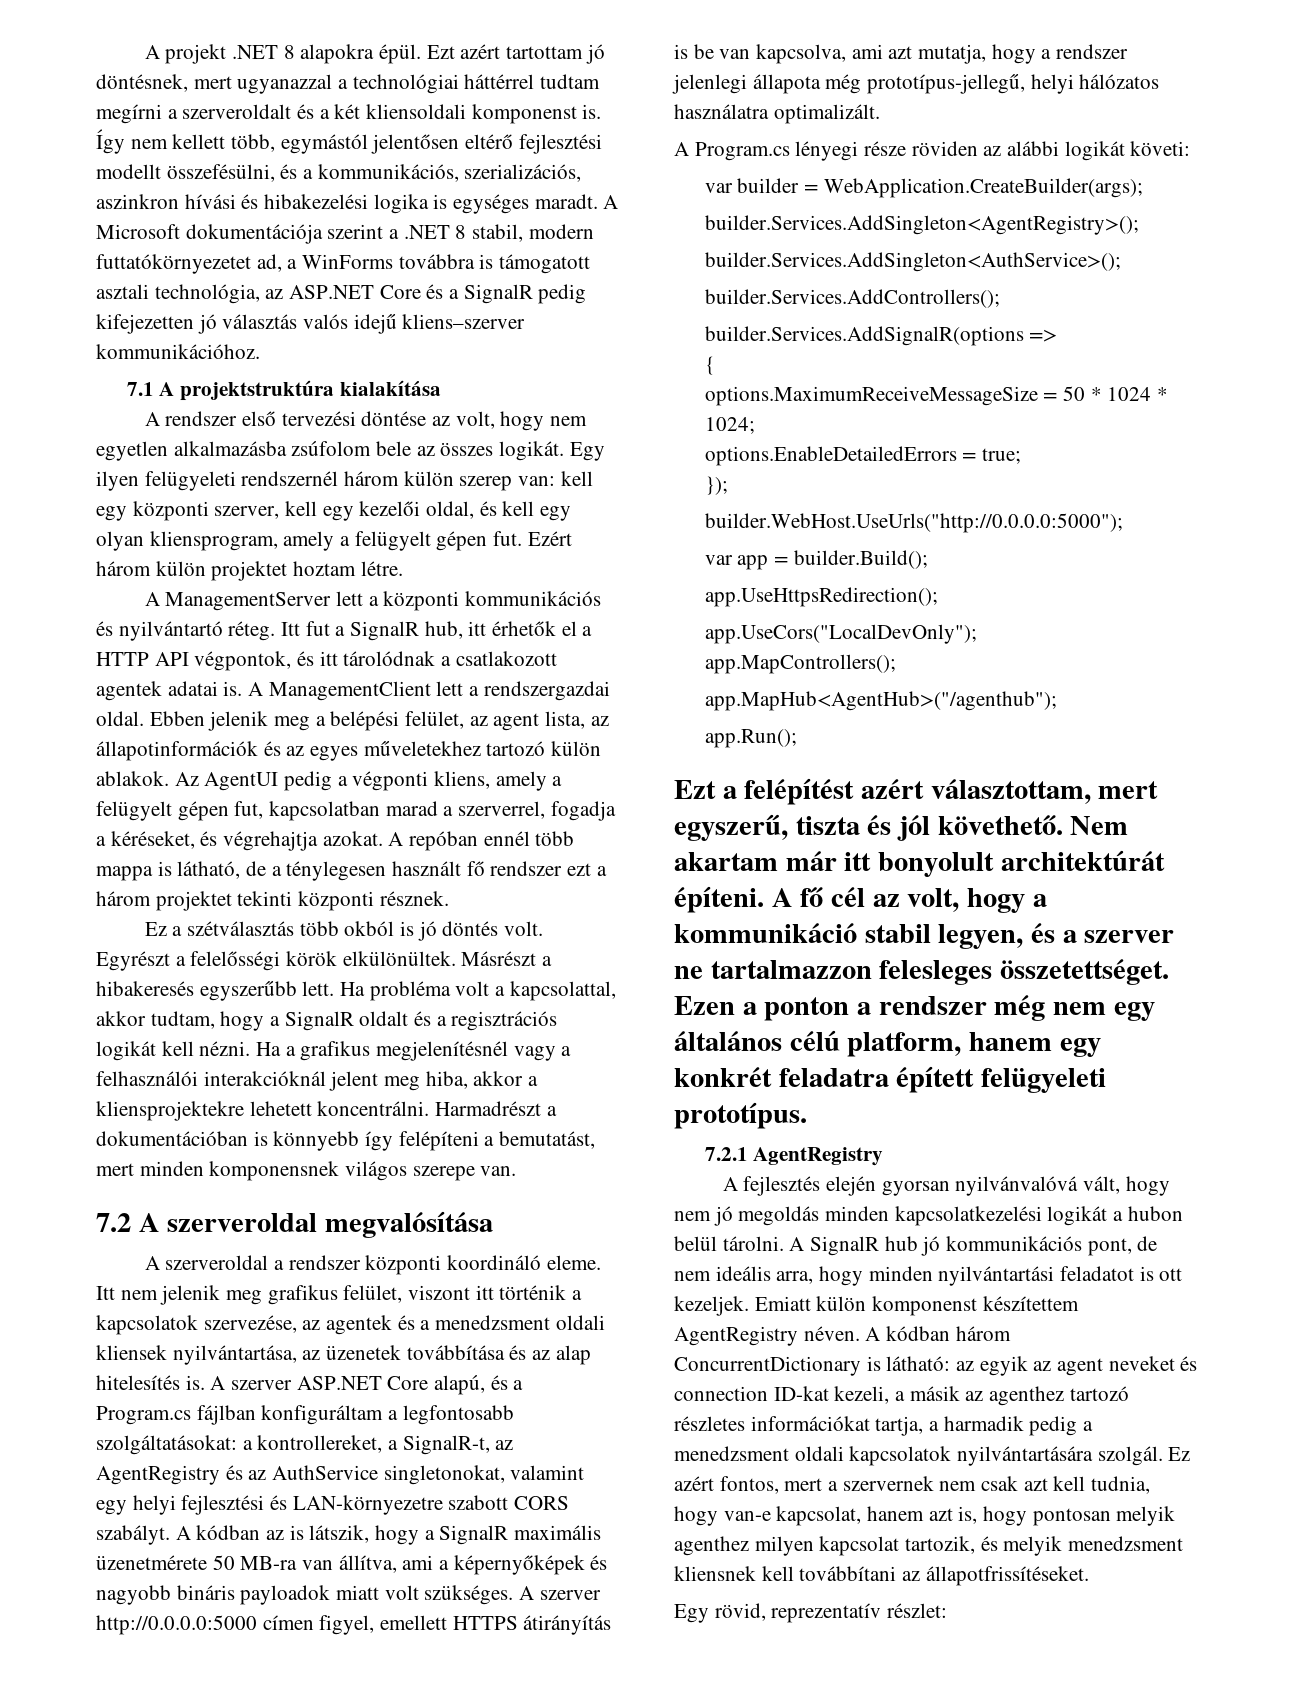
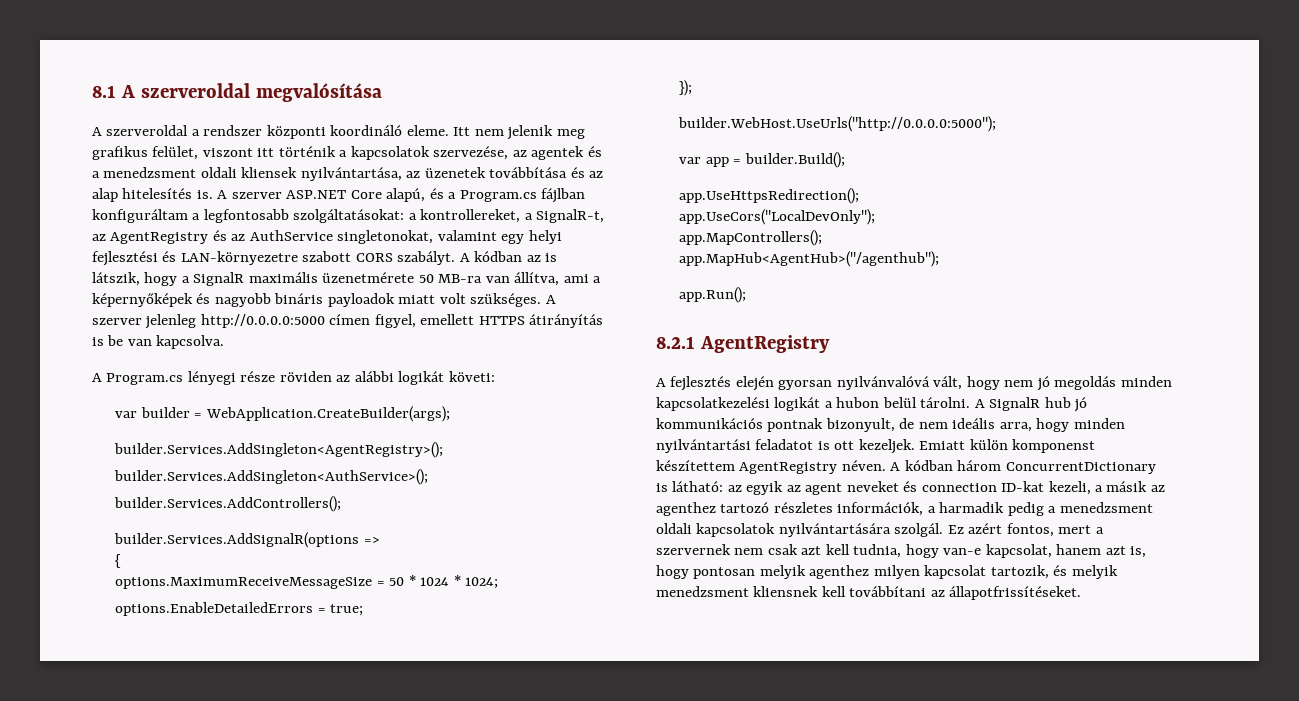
- A projekt .NET 8 alapokra épül. Ezt azért tartottam jó döntésnek, mert ugyanazzal a technológiai háttérrel tudtam megírni a szerveroldalt és a két kliensoldali komponenst is. Így nem kellett több, egymástól jelentősen eltérő fejlesztési modellt összefésülni, és a kommunikációs, szerializációs, aszinkron hívási és hibakezelési logika is egységes maradt. A Microsoft dokumentációja szerint a .NET 8 stabil, modern futtatókörnyezetet ad, a WinForms továbbra is támogatott asztali technológia, az ASP.NET Core és a SignalR pedig kifejezetten jó választás valós idejű kliens–szerver kommunikációhoz.
- 7.1 A projektstruktúra kialakítása
- A rendszer első tervezési döntése az volt, hogy nem egyetlen alkalmazásba zsúfolom bele az összes logikát. Egy ilyen felügyeleti rendszernél három külön szerep van: kell egy központi szerver, kell egy kezelői oldal, és kell egy olyan kliensprogram, amely a felügyelt gépen fut. Ezért három külön projektet hoztam létre.
- A ManagementServer lett a központi kommunikációs és nyilvántartó réteg. Itt fut a SignalR hub, itt érhetők el a HTTP API végpontok, és itt tárolódnak a csatlakozott agentek adatai is. A ManagementClient lett a rendszergazdai oldal. Ebben jelenik meg a belépési felület, az agent lista, az állapotinformációk és az egyes műveletekhez tartozó külön ablakok. Az AgentUI pedig a végponti kliens, amely a felügyelt gépen fut, kapcsolatban marad a szerverrel, fogadja a kéréseket, és végrehajtja azokat. A repóban ennél több mappa is látható, de a ténylegesen használt fő rendszer ezt a három projektet tekinti központi résznek.
- Ez a szétválasztás több okból is jó döntés volt. Egyrészt a felelősségi körök elkülönültek. Másrészt a hibakeresés egyszerűbb lett. Ha probléma volt a kapcsolattal, akkor tudtam, hogy a SignalR oldalt és a regisztrációs logikát kell nézni. Ha a grafikus megjelenítésnél vagy a felhasználói interakcióknál jelent meg hiba, akkor a kliensprojektekre lehetett koncentrálni. Harmadrészt a dokumentációban is könnyebb így felépíteni a bemutatást, mert minden komponensnek világos szerepe van.
- 7.2 A szerveroldal megvalósítása
+ 8.1 A szerveroldal megvalósítása
- A szerver http://0.0.0.0:5000 címen figyel, emellett HTTPS átirányítás is be van kapcsolva, ami azt mutatja, hogy a rendszer jelenlegi állapota még prototípus-jellegű, helyi hálózatos használatra optimalizált.
+ A szerver jelenleg http://0.0.0.0:5000 címen figyel, emellett HTTPS átirányítás is be van kapcsolva.
- Ezt a felépítést azért választottam, mert egyszerű, tiszta és jól követhető. Nem akartam már itt bonyolult architektúrát építeni. A fő cél az volt, hogy a kommunikáció stabil legyen, és a szerver ne tartalmazzon felesleges összetettséget. Ezen a ponton a rendszer még nem egy általános célú platform, hanem egy konkrét feladatra épített felügyeleti prototípus.
- 7.2.1 AgentRegistry
+ 8.2.1 AgentRegistry
- A SignalR hub jó kommunikációs pont, de nem ideális arra, hogy minden nyilvántartási feladatot is ott kezeljek.
+ A SignalR hub jó kommunikációs pontnak bizonyult, de nem ideális arra, hogy minden nyilvántartási feladatot is ott kezeljek.
- A kódban három ConcurrentDictionary is látható: az egyik az agent neveket és connection ID-kat kezeli, a másik az agenthez tartozó részletes információkat tartja, a harmadik pedig a menedzsment oldali kapcsolatok nyilvántartására szolgál.
+ A kódban három ConcurrentDictionary is látható: az egyik az agent neveket és connection ID-kat kezeli, a másik az agenthez tartozó részletes információk, a harmadik pedig a menedzsment oldali kapcsolatok nyilvántartására szolgál.
- Egy rövid, reprezentatív részlet:

